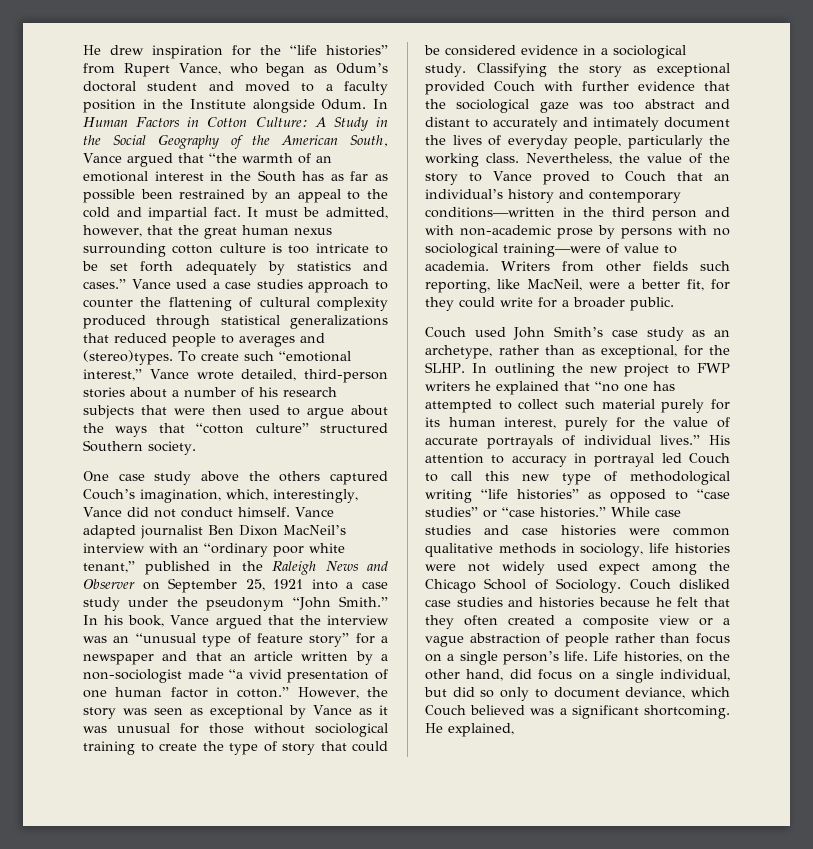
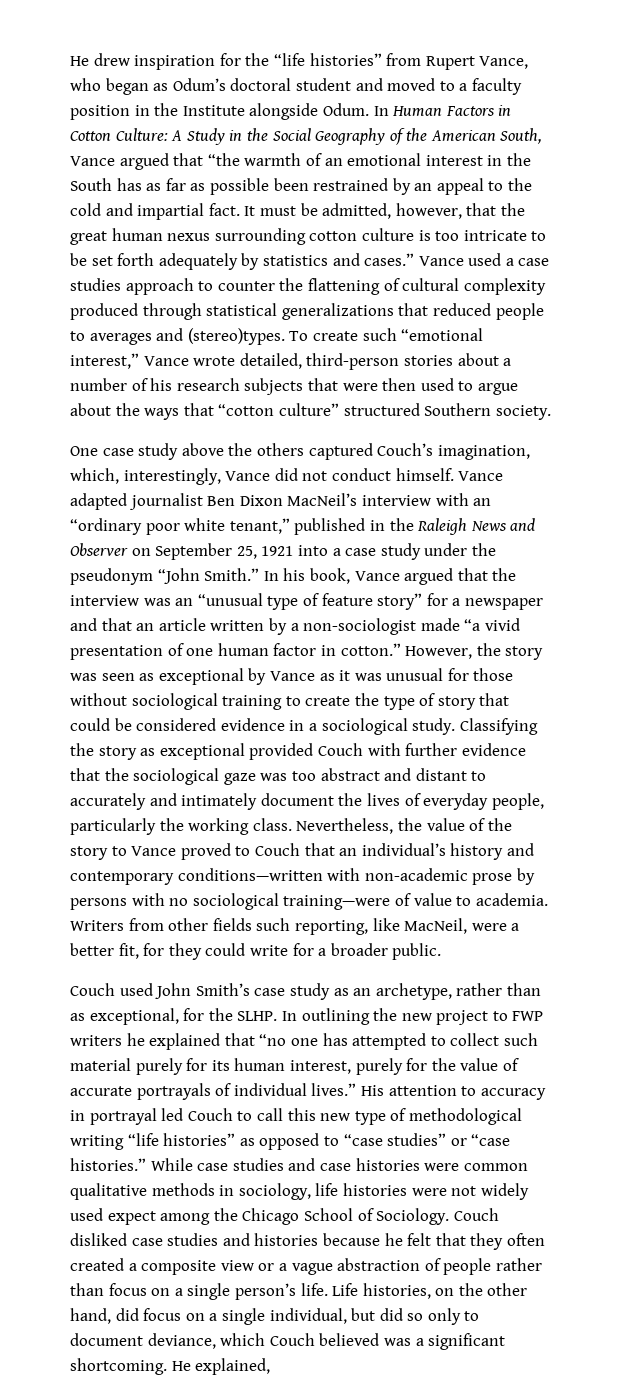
- Nevertheless, the value of the story to Vance proved to Couch that an individual’s history and contemporary conditions—written in the third person and with non-academic prose by persons with no sociological training—were of value to academia.
+ Nevertheless, the value of the story to Vance proved to Couch that an individual’s history and contemporary conditions—written with non-academic prose by persons with no sociological training—were of value to academia.

